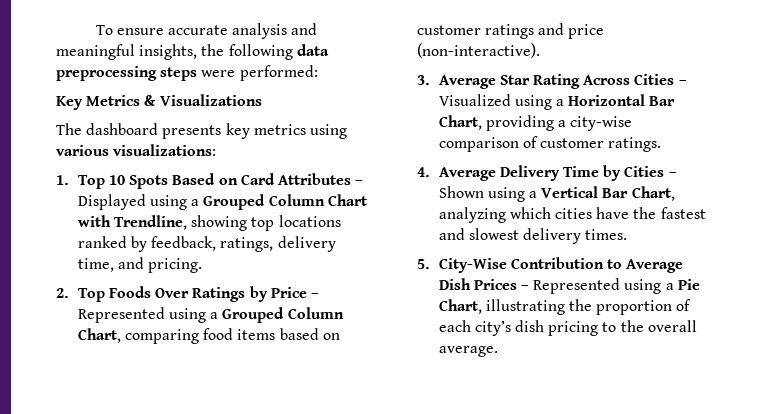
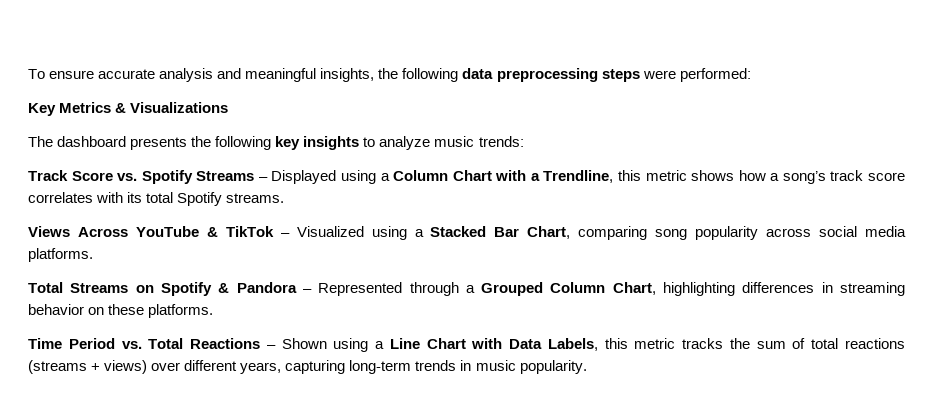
- The dashboard presents key metrics using various visualizations:
- 1. Top 10 Spots Based on Card Attributes – Displayed using a Grouped Column Chart with Trendline, showing top locations ranked by feedback, ratings, delivery time, and pricing.
- 2. Top Foods Over Ratings by Price – Represented using a Grouped Column Chart, comparing food items based on customer ratings and price (non-interactive).
- 3. Average Star Rating Across Cities – Visualized using a Horizontal Bar Chart, providing a city-wise comparison of customer ratings.
- 4. Average Delivery Time by Cities – Shown using a Vertical Bar Chart, analyzing which cities have the fastest and slowest delivery times.
- 5. City-Wise Contribution to Average Dish Prices – Represented using a Pie Chart, illustrating the proportion of each city’s dish pricing to the overall average.
+ The dashboard presents the following key insights to analyze music trends:
+ Track Score vs. Spotify Streams – Displayed using a Column Chart with a Trendline, this metric shows how a song’s track score correlates with its total Spotify streams.
+ Views Across YouTube & TikTok – Visualized using a Stacked Bar Chart, comparing song popularity across social media platforms.
+ Total Streams on Spotify & Pandora – Represented through a Grouped Column Chart, highlighting differences in streaming behavior on these platforms.
+ Time Period vs. Total Reactions – Shown using a Line Chart with Data Labels, this metric tracks the sum of total reactions (streams + views) over different years, capturing long-term trends in music popularity.

